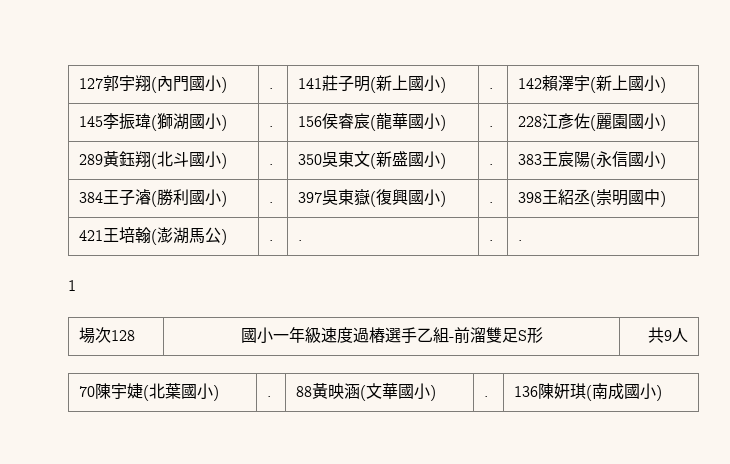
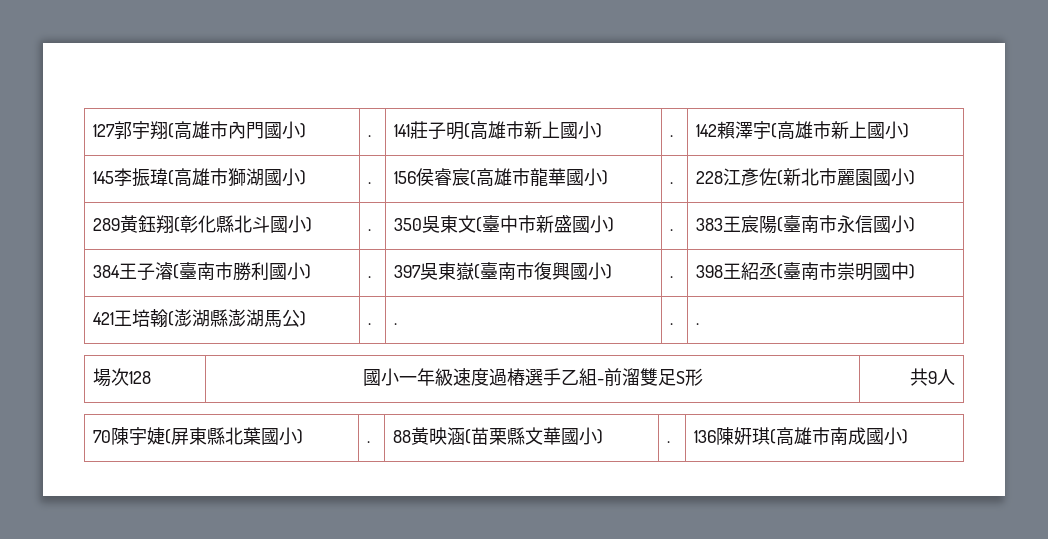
- 127郭宇翔(內門國小) | . | 141莊子明(新上國小) | . | 142賴澤宇(新上國小)
+ 127郭宇翔(高雄市內門國小) | . | 141莊子明(高雄市新上國小) | . | 142賴澤宇(高雄市新上國小)
- 145李振瑋(獅湖國小) | . | 156侯睿宸(龍華國小) | . | 228江彥佐(麗園國小)
+ 145李振瑋(高雄市獅湖國小) | . | 156侯睿宸(高雄市龍華國小) | . | 228江彥佐(新北市麗園國小)
- 289黃鈺翔(北斗國小) | . | 350吳東文(新盛國小) | . | 383王宸陽(永信國小)
+ 289黃鈺翔(彰化縣北斗國小) | . | 350吳東文(臺中市新盛國小) | . | 383王宸陽(臺南市永信國小)
- 384王子濬(勝利國小) | . | 397吳東嶽(復興國小) | . | 398王紹丞(崇明國中)
+ 384王子濬(臺南市勝利國小) | . | 397吳東嶽(臺南市復興國小) | . | 398王紹丞(臺南市崇明國中)
- 421王培翰(澎湖馬公) | . | . | . | .
- 1
+ 421王培翰(澎湖縣澎湖馬公) | . | . | . | .
- 70陳宇婕(北葉國小) | . | 88黃映涵(文華國小) | . | 136陳姸琪(南成國小)
+ 70陳宇婕(屏東縣北葉國小) | . | 88黃映涵(苗栗縣文華國小) | . | 136陳姸琪(高雄市南成國小)

